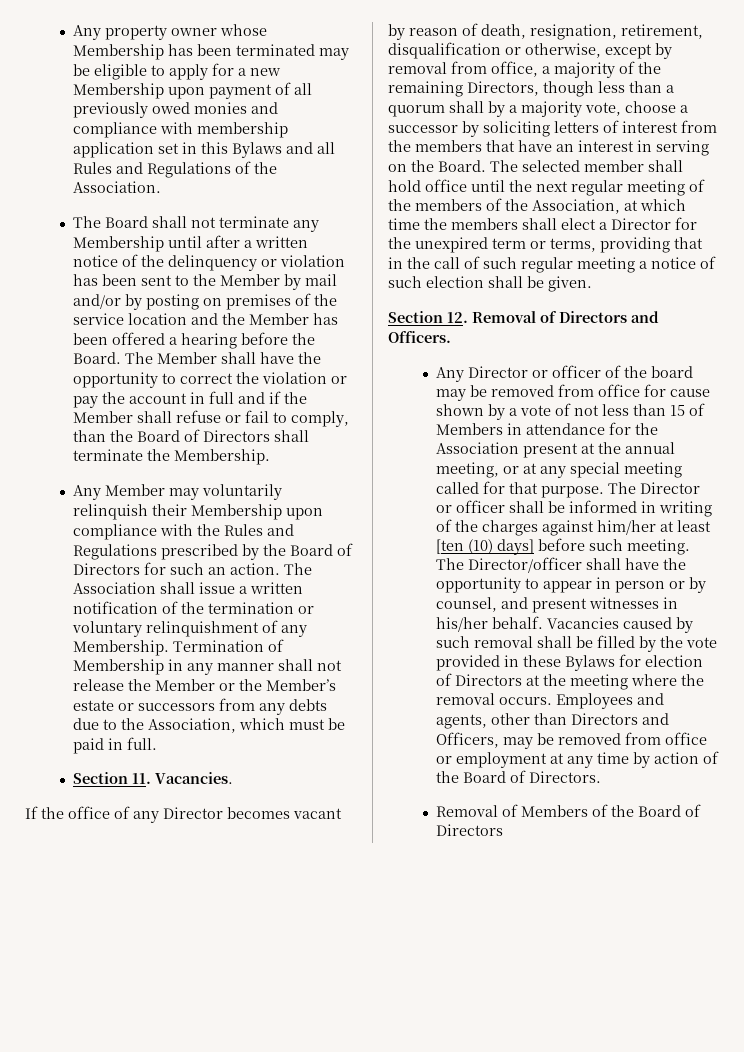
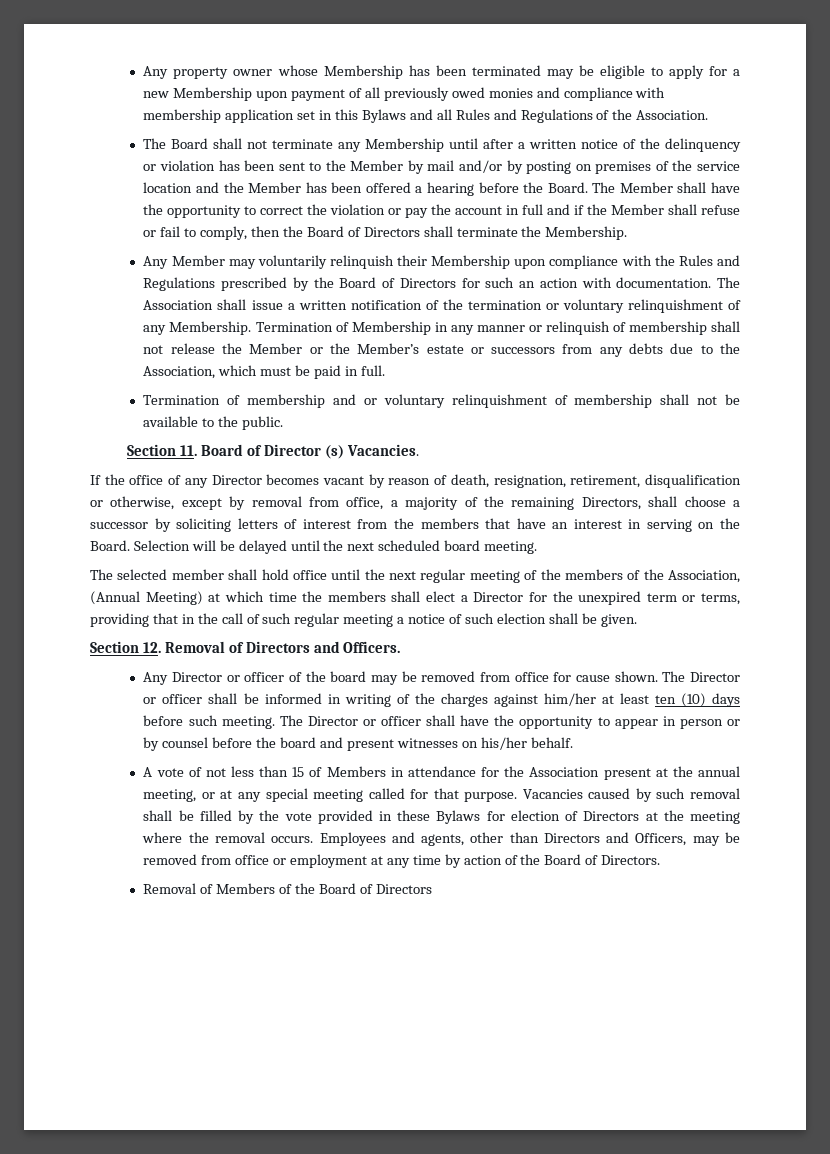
- The Member shall have the opportunity to correct the violation or pay the account in full and if the Member shall refuse or fail to comply, than the Board of Directors shall terminate the Membership.
+ The Member shall have the opportunity to correct the violation or pay the account in full and if the Member shall refuse or fail to comply, then the Board of Directors shall terminate the Membership.
- Any Member may voluntarily relinquish their Membership upon compliance with the Rules and Regulations prescribed by the Board of Directors for such an action.
+ Any Member may voluntarily relinquish their Membership upon compliance with the Rules and Regulations prescribed by the Board of Directors for such an action with documentation.
- Termination of Membership in any manner shall not release the Member or the Member’s estate or successors from any debts due to the Association, which must be paid in full.
+ Termination of Membership in any manner or relinquish of membership shall not release the Member or the Member’s estate or successors from any debts due to the Association, which must be paid in full.
- Section 11. Vacancies.
+ Termination of membership and or voluntary relinquishment of membership shall not be available to the public.
+ Section 11. Board of Director (s) Vacancies.
- If the office of any Director becomes vacant by reason of death, resignation, retirement, disqualification or otherwise, except by removal from office, a majority of the remaining Directors, though less than a quorum shall by a majority vote, choose a successor by soliciting letters of interest from the members that have an interest in serving on the Board. The selected member shall hold office until the next regular meeting of the members of the Association, at which time the members shall elect a Director for the unexpired term or terms, providing that in the call of such regular meeting a notice of such election shall be given.
+ If the office of any Director becomes vacant by reason of death, resignation, retirement, disqualification or otherwise, except by removal from office, a majority of the remaining Directors, shall choose a successor by soliciting letters of interest from the members that have an interest in serving on the Board. Selection will be delayed until the next scheduled board meeting.
+ The selected member shall hold office until the next regular meeting of the members of the Association, (Annual Meeting) at which time the members shall elect a Director for the unexpired term or terms, providing that in the call of such regular meeting a notice of such election shall be given.
- Any Director or officer of the board may be removed from office for cause shown by a vote of not less than 15 of Members in attendance for the Association present at the annual meeting, or at any special meeting called for that purpose.
+ Any Director or officer of the board may be removed from office for cause shown. The Director or officer shall be informed in writing of the charges against him/her at least ten (10) days before such meeting. The Director or officer shall have the opportunity to appear in person or by counsel before the board and present witnesses on his/her behalf.
+ A vote of not less than 15 of Members in attendance for the Association present at the annual meeting, or at any special meeting called for that purpose.
- The Director or officer shall be informed in writing of the charges against him/her at least [ten (10) days] before such meeting. The Director/officer shall have the opportunity to appear in person or by counsel, and present witnesses in his/her behalf.

